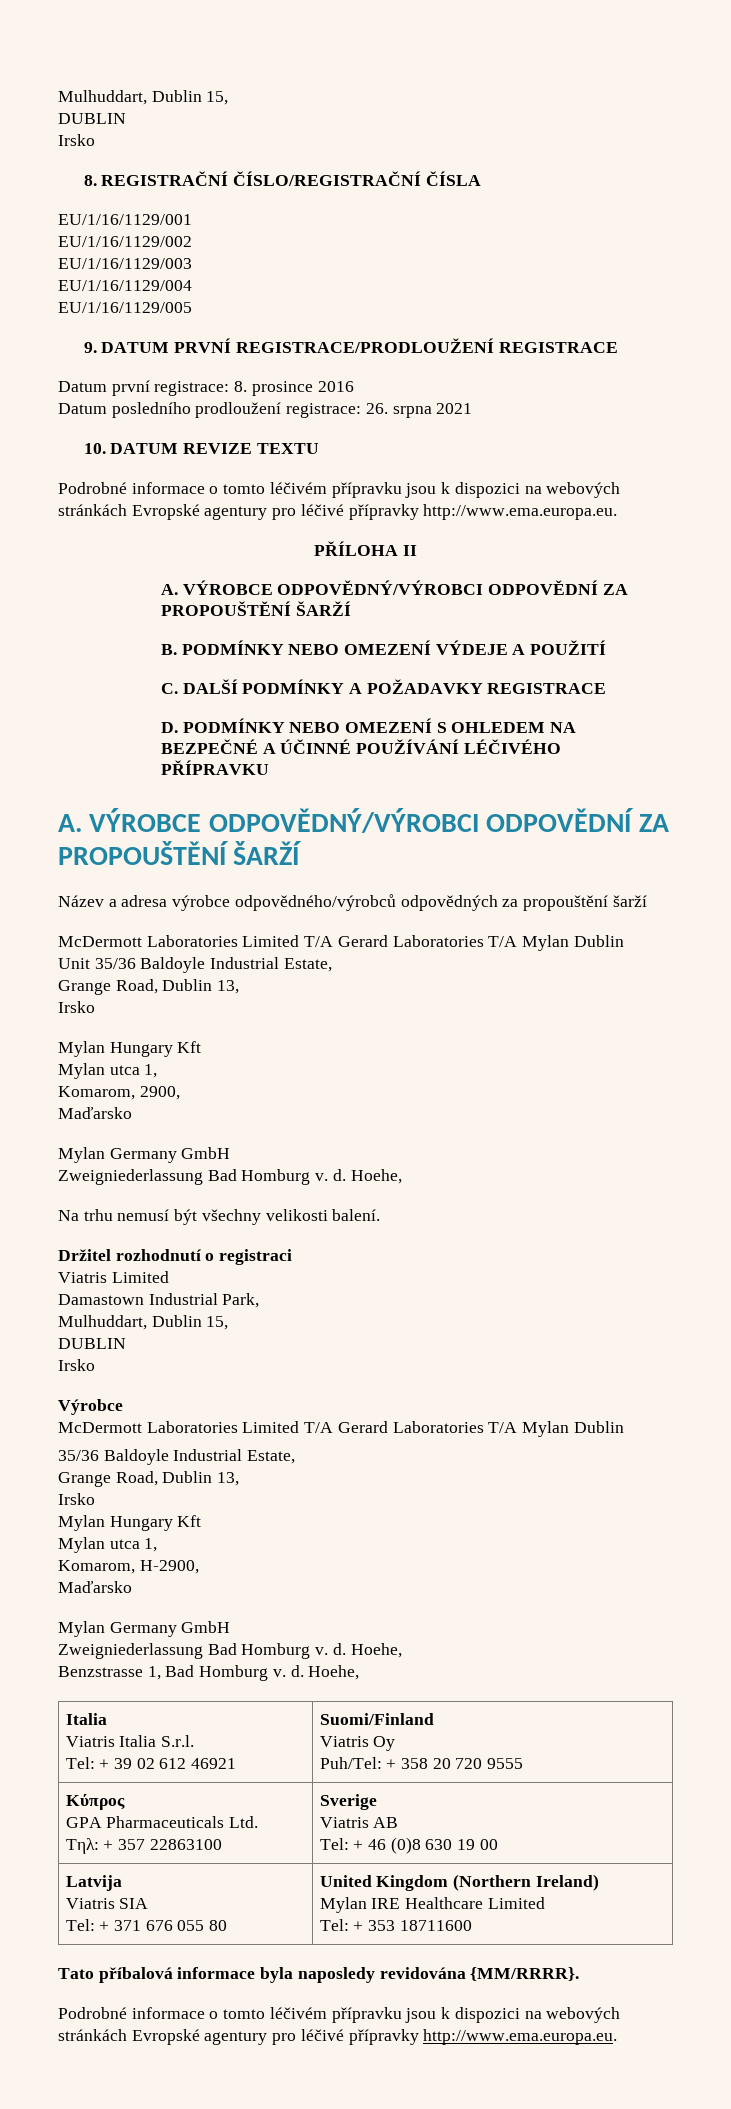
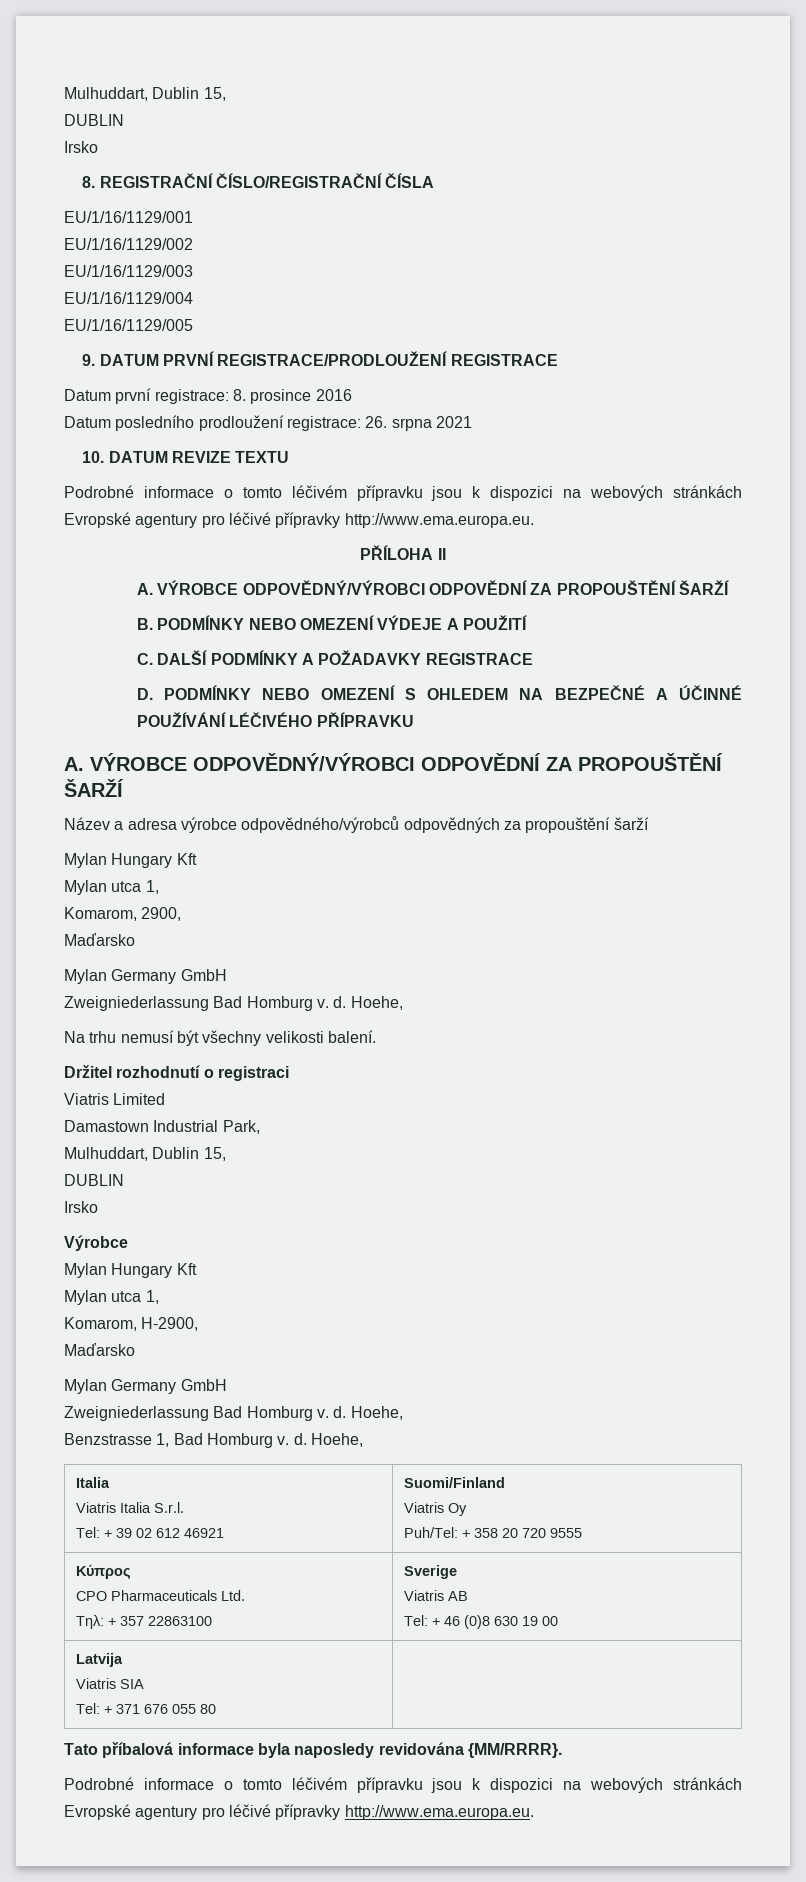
  Název a adresa výrobce odpovědného/výrobců odpovědných za propouštění šarží
- McDermott Laboratories Limited T/A Gerard Laboratories T/A Mylan Dublin
- Unit 35/36 Baldoyle Industrial Estate,
- Grange Road, Dublin 13,
- Irsko
  Výrobce
- McDermott Laboratories Limited T/A Gerard Laboratories T/A Mylan Dublin
- 35/36 Baldoyle Industrial Estate,
- Grange Road, Dublin 13,
- Irsko
  Κύπρος
- GPA Pharmaceuticals Ltd.
+ CPO Pharmaceuticals Ltd.
  Latvija
  Viatris SIA
- Tel: + 371 676 055 80 | United Kingdom (Northern Ireland)
- Mylan IRE Healthcare Limited
- Tel: + 353 18711600
+ Tel: + 371 676 055 80 |

